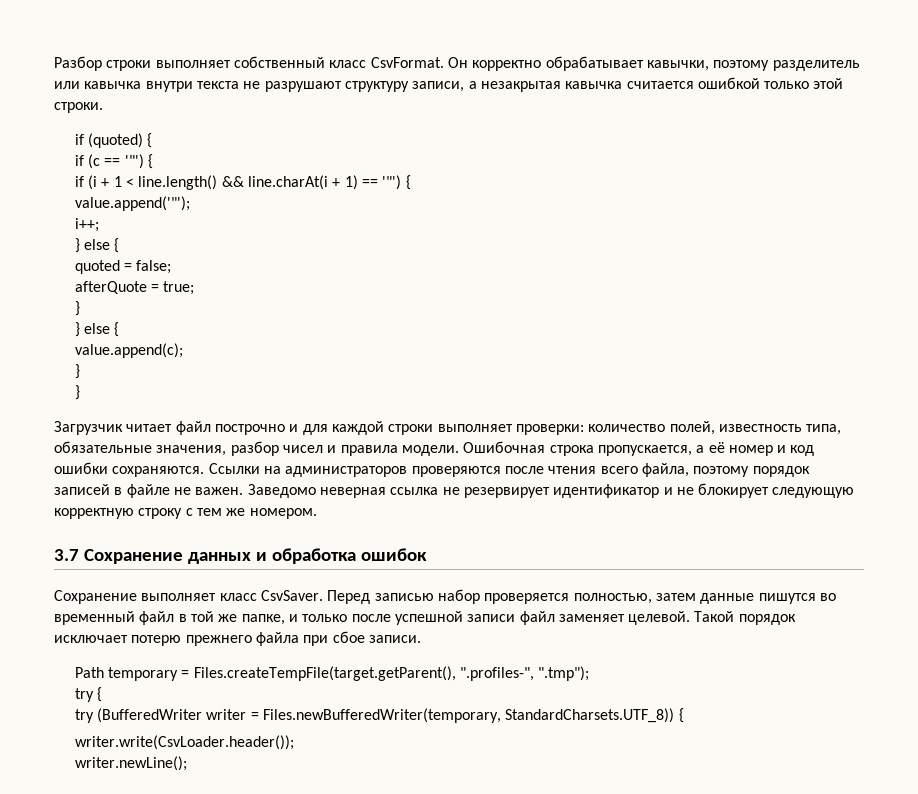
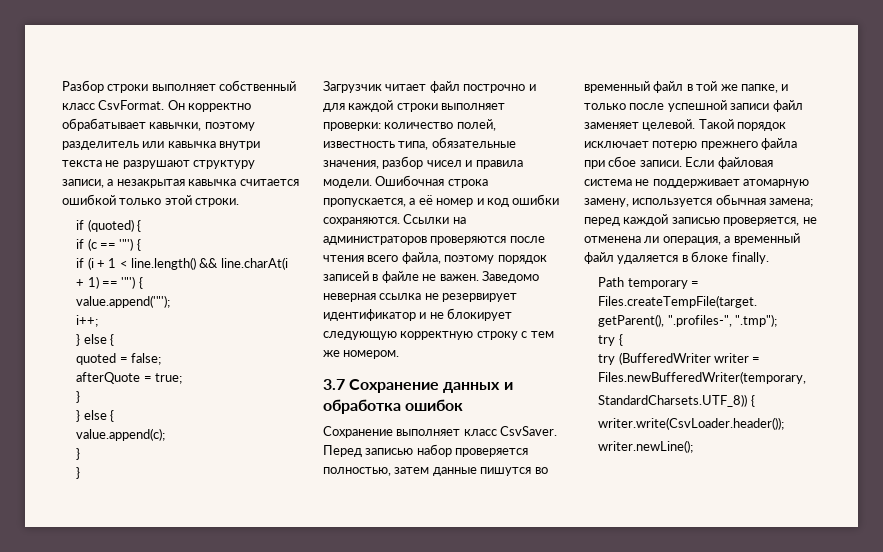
+ Если файловая система не поддерживает атомарную замену, используется обычная замена; перед каждой записью проверяется, не отменена ли операция, а временный файл удаляется в блоке finally.
- try (BufferedWriter writer = Files.newBufferedWriter(temporary, StandardCharsets.UTF_8)) {
+ try (BufferedWriter writer = Files.newBufferedWriter(temporary,
+ StandardCharsets.UTF_8)) {

